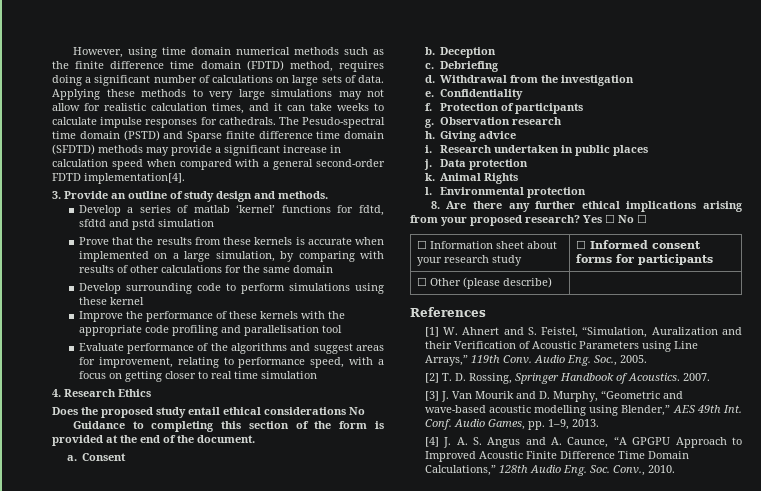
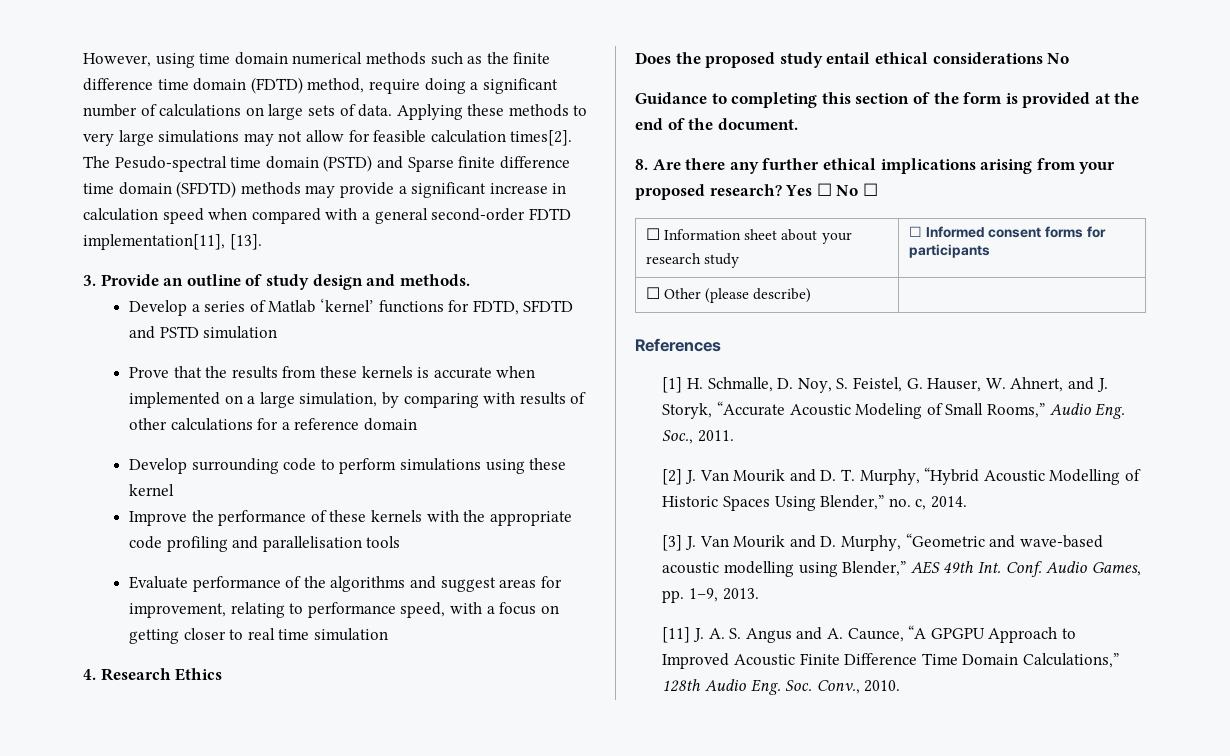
- However, using time domain numerical methods such as the finite difference time domain (FDTD) method, requires doing a significant number of calculations on large sets of data.
+ However, using time domain numerical methods such as the finite difference time domain (FDTD) method, require doing a significant number of calculations on large sets of data.
- Applying these methods to very large simulations may not allow for realistic calculation times, and it can take weeks to calculate impulse responses for cathedrals.
+ Applying these methods to very large simulations may not allow for feasible calculation times[2].
- The Pesudo-spectral time domain (PSTD) and Sparse finite difference time domain (SFDTD) methods may provide a significant increase in calculation speed when compared with a general second-order FDTD implementation[4].
+ The Pesudo-spectral time domain (PSTD) and Sparse finite difference time domain (SFDTD) methods may provide a significant increase in calculation speed when compared with a general second-order FDTD implementation[11], [13].
- Develop a series of matlab ‘kernel’ functions for fdtd, sfdtd and pstd simulation
+ Develop a series of Matlab ‘kernel’ functions for FDTD, SFDTD and PSTD simulation
- Prove that the results from these kernels is accurate when implemented on a large simulation, by comparing with results of other calculations for the same domain
+ Prove that the results from these kernels is accurate when implemented on a large simulation, by comparing with results of other calculations for a reference domain
- Improve the performance of these kernels with the appropriate code profiling and parallelisation tool
+ Improve the performance of these kernels with the appropriate code profiling and parallelisation tools
- a. Consent
- b. Deception
- c. Debriefing
- d. Withdrawal from the investigation
- e. Confidentiality
- f. Protection of participants
- g. Observation research
- h. Giving advice
- i. Research undertaken in public places
- j. Data protection
- k. Animal Rights
- l. Environmental protection
- [1] W. Ahnert and S. Feistel, “Simulation, Auralization and their Verification of Acoustic Parameters using Line Arrays,” 119th Conv. Audio Eng. Soc., 2005.
+ [1] H. Schmalle, D. Noy, S. Feistel, G. Hauser, W. Ahnert, and J. Storyk, “Accurate Acoustic Modeling of Small Rooms,” Audio Eng. Soc., 2011.
- [2] T. D. Rossing, Springer Handbook of Acoustics. 2007.
+ [2] J. Van Mourik and D. T. Murphy, “Hybrid Acoustic Modelling of Historic Spaces Using Blender,” no. c, 2014.
- [4] J. A. S. Angus and A. Caunce, “A GPGPU Approach to Improved Acoustic Finite Difference Time Domain Calculations,” 128th Audio Eng. Soc. Conv., 2010.
+ [11] J. A. S. Angus and A. Caunce, “A GPGPU Approach to Improved Acoustic Finite Difference Time Domain Calculations,” 128th Audio Eng. Soc. Conv., 2010.

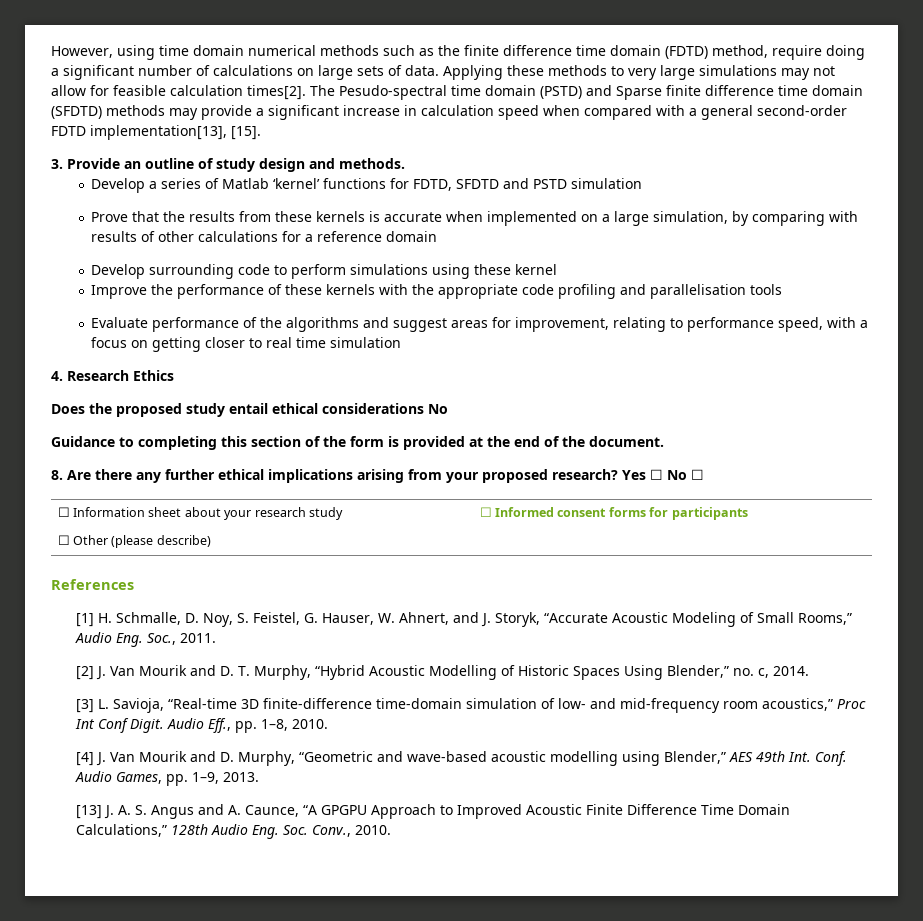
- The Pesudo-spectral time domain (PSTD) and Sparse finite difference time domain (SFDTD) methods may provide a significant increase in calculation speed when compared with a general second-order FDTD implementation[11], [13].
+ The Pesudo-spectral time domain (PSTD) and Sparse finite difference time domain (SFDTD) methods may provide a significant increase in calculation speed when compared with a general second-order FDTD implementation[13], [15].
- [3] J. Van Mourik and D. Murphy, “Geometric and wave-based acoustic modelling using Blender,” AES 49th Int. Conf.
+ [3] L. Savioja, “Real-time 3D finite-difference time-domain simulation of low- and mid-frequency room acoustics,” Proc Int Conf Digit. Audio Eff., pp. 1–8, 2010.
+ [4] J. Van Mourik and D. Murphy, “Geometric and wave-based acoustic modelling using Blender,” AES 49th Int. Conf.
- [11] J. A. S. Angus and A. Caunce, “A GPGPU Approach to Improved Acoustic Finite Difference Time Domain Calculations,” 128th Audio Eng. Soc. Conv., 2010.
+ [13] J. A. S. Angus and A. Caunce, “A GPGPU Approach to Improved Acoustic Finite Difference Time Domain Calculations,” 128th Audio Eng. Soc. Conv., 2010.

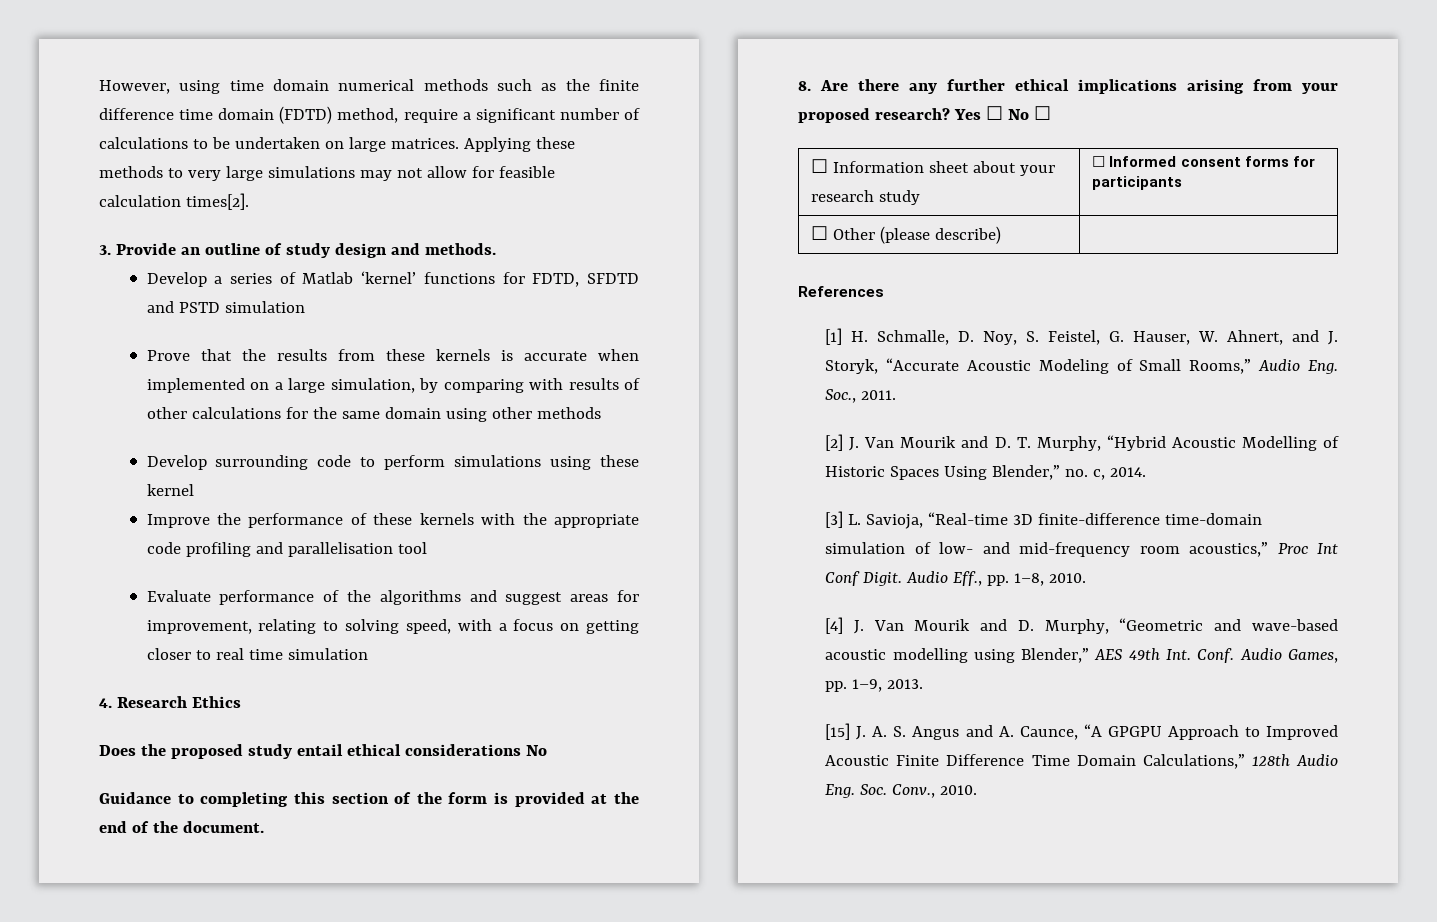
- However, using time domain numerical methods such as the finite difference time domain (FDTD) method, require doing a significant number of calculations on large sets of data.
+ However, using time domain numerical methods such as the finite difference time domain (FDTD) method, require a significant number of calculations to be undertaken on large matrices.
- The Pesudo-spectral time domain (PSTD) and Sparse finite difference time domain (SFDTD) methods may provide a significant increase in calculation speed when compared with a general second-order FDTD implementation[13], [15].
- Prove that the results from these kernels is accurate when implemented on a large simulation, by comparing with results of other calculations for a reference domain
+ Prove that the results from these kernels is accurate when implemented on a large simulation, by comparing with results of other calculations for the same domain using other methods
- Improve the performance of these kernels with the appropriate code profiling and parallelisation tools
+ Improve the performance of these kernels with the appropriate code profiling and parallelisation tool
- Evaluate performance of the algorithms and suggest areas for improvement, relating to performance speed, with a focus on getting closer to real time simulation
+ Evaluate performance of the algorithms and suggest areas for improvement, relating to solving speed, with a focus on getting closer to real time simulation
- [13] J. A. S. Angus and A. Caunce, “A GPGPU Approach to Improved Acoustic Finite Difference Time Domain Calculations,” 128th Audio Eng. Soc. Conv., 2010.
+ [15] J. A. S. Angus and A. Caunce, “A GPGPU Approach to Improved Acoustic Finite Difference Time Domain Calculations,” 128th Audio Eng. Soc. Conv., 2010.

